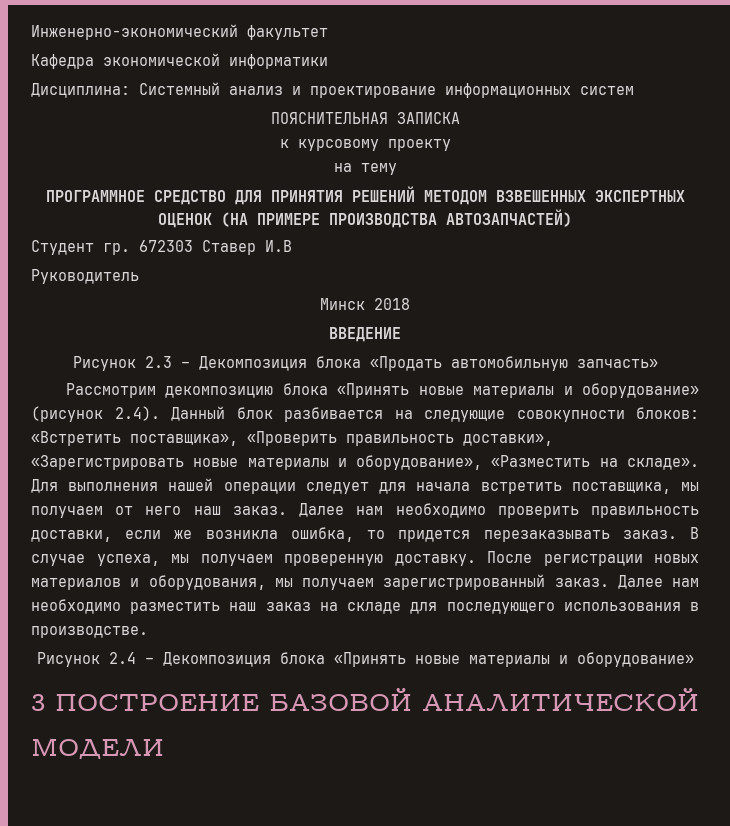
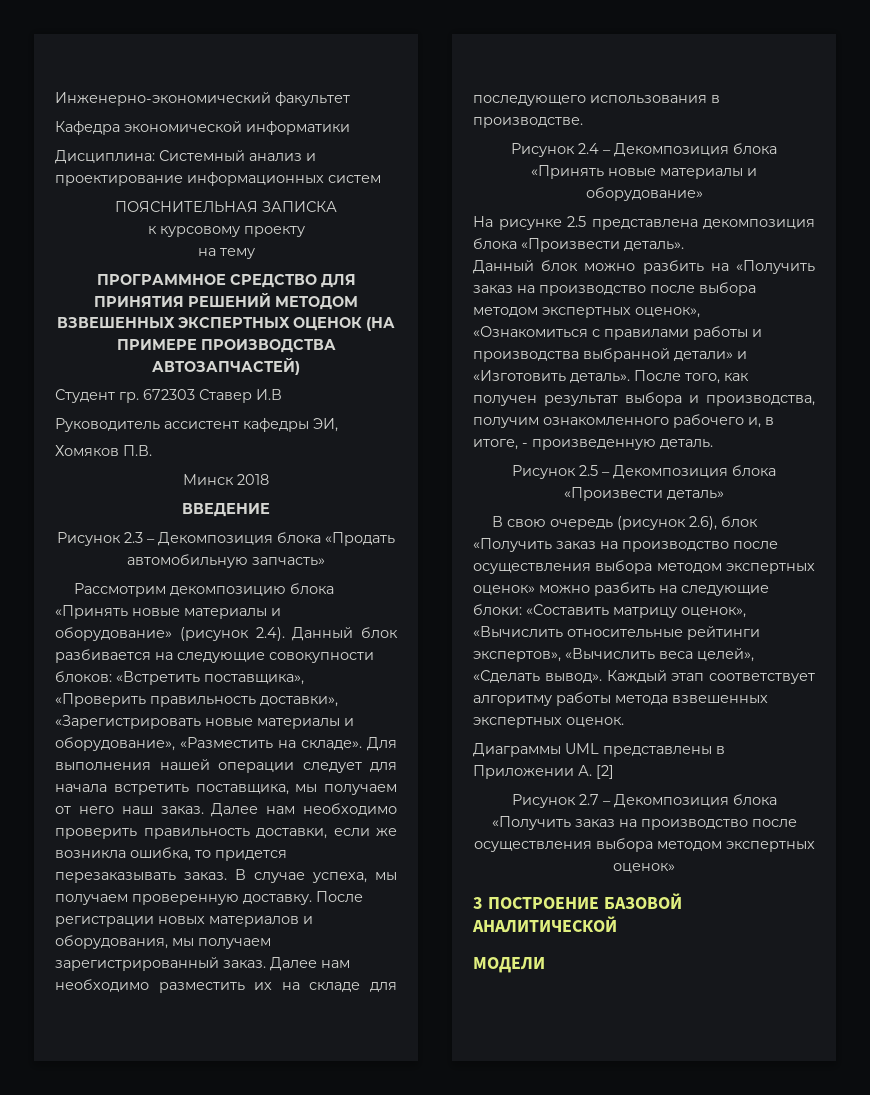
- Руководитель
+ Руководитель ассистент кафедры ЭИ,
+ Хомяков П.В.
- Далее нам необходимо разместить наш заказ на складе для последующего использования в производстве.
+ Далее нам необходимо разместить их на складе для последующего использования в производстве.
+ На рисунке 2.5 представлена декомпозиция блока «Произвести деталь».
+ Данный блок можно разбить на «Получить заказ на производство после выбора методом экспертных оценок», «Ознакомиться с правилами работы и производства выбранной детали» и «Изготовить деталь». После того, как получен результат выбора и производства, получим ознакомленного рабочего и, в итоге, - произведенную деталь.
+ Рисунок 2.5 – Декомпозиция блока «Произвести деталь»
+ В свою очередь (рисунок 2.6), блок «Получить заказ на производство после осуществления выбора методом экспертных оценок» можно разбить на следующие блоки: «Cоставить матрицу оценок», «Вычислить относительные рейтинги экспертов», «Вычислить веса целей», «Сделать вывод». Каждый этап соответствует алгоритму работы метода взвешенных экспертных оценок.
+ Диаграммы UML представлены в Приложении А. [2]
+ Рисунок 2.7 – Декомпозиция блока «Получить заказ на производство после осуществления выбора методом экспертных оценок»

